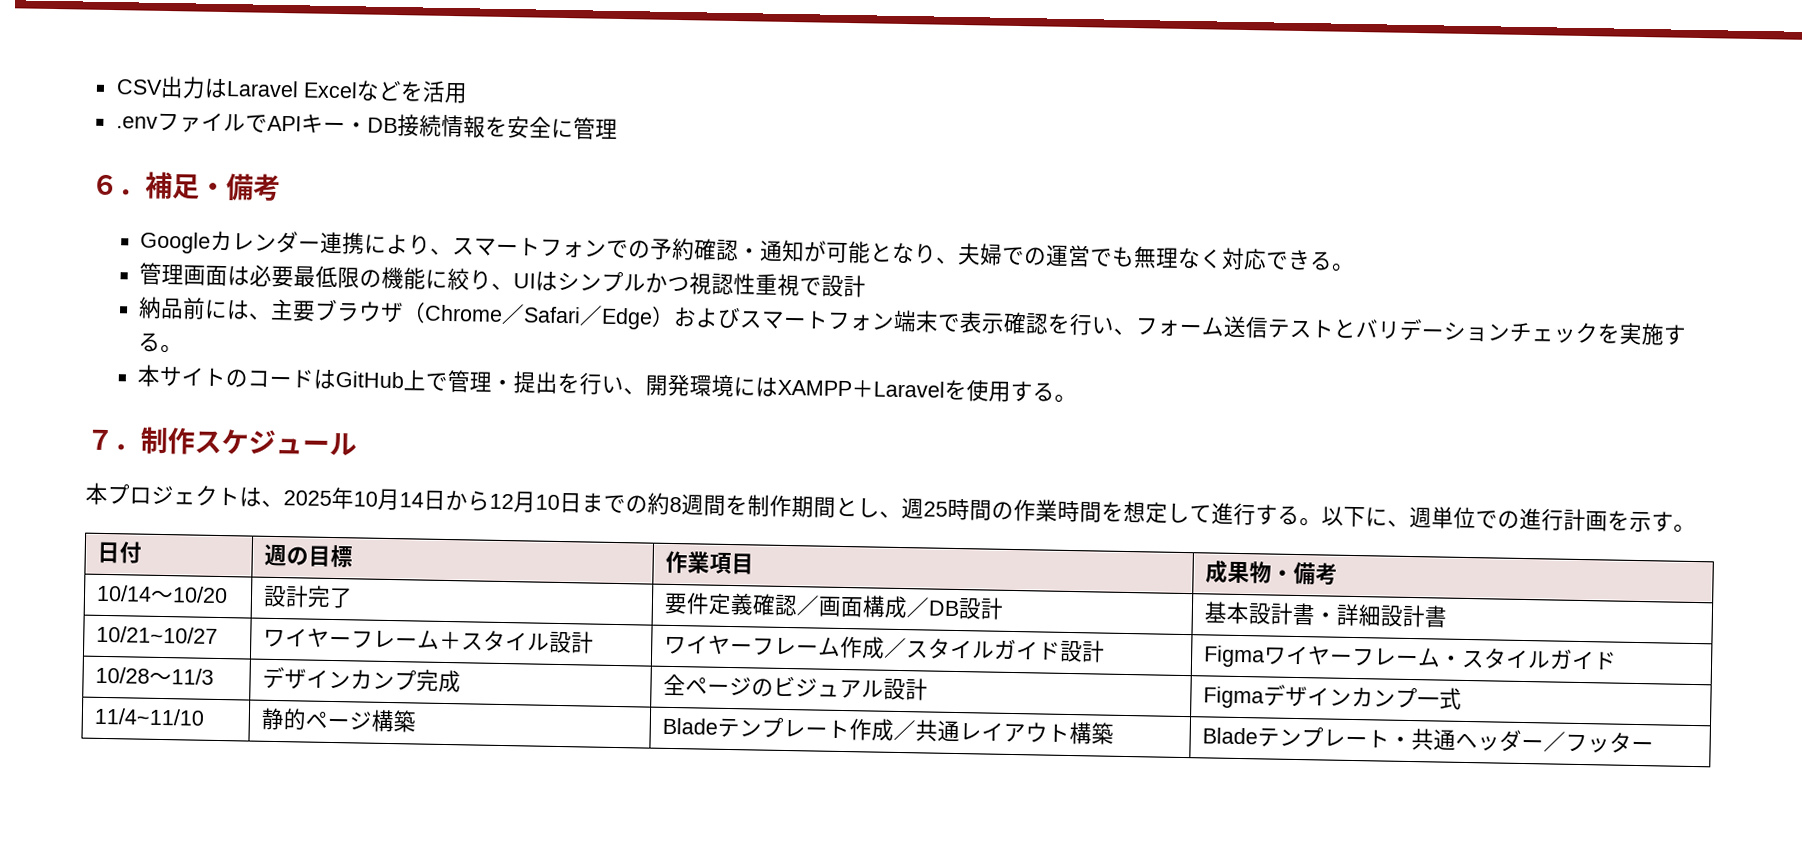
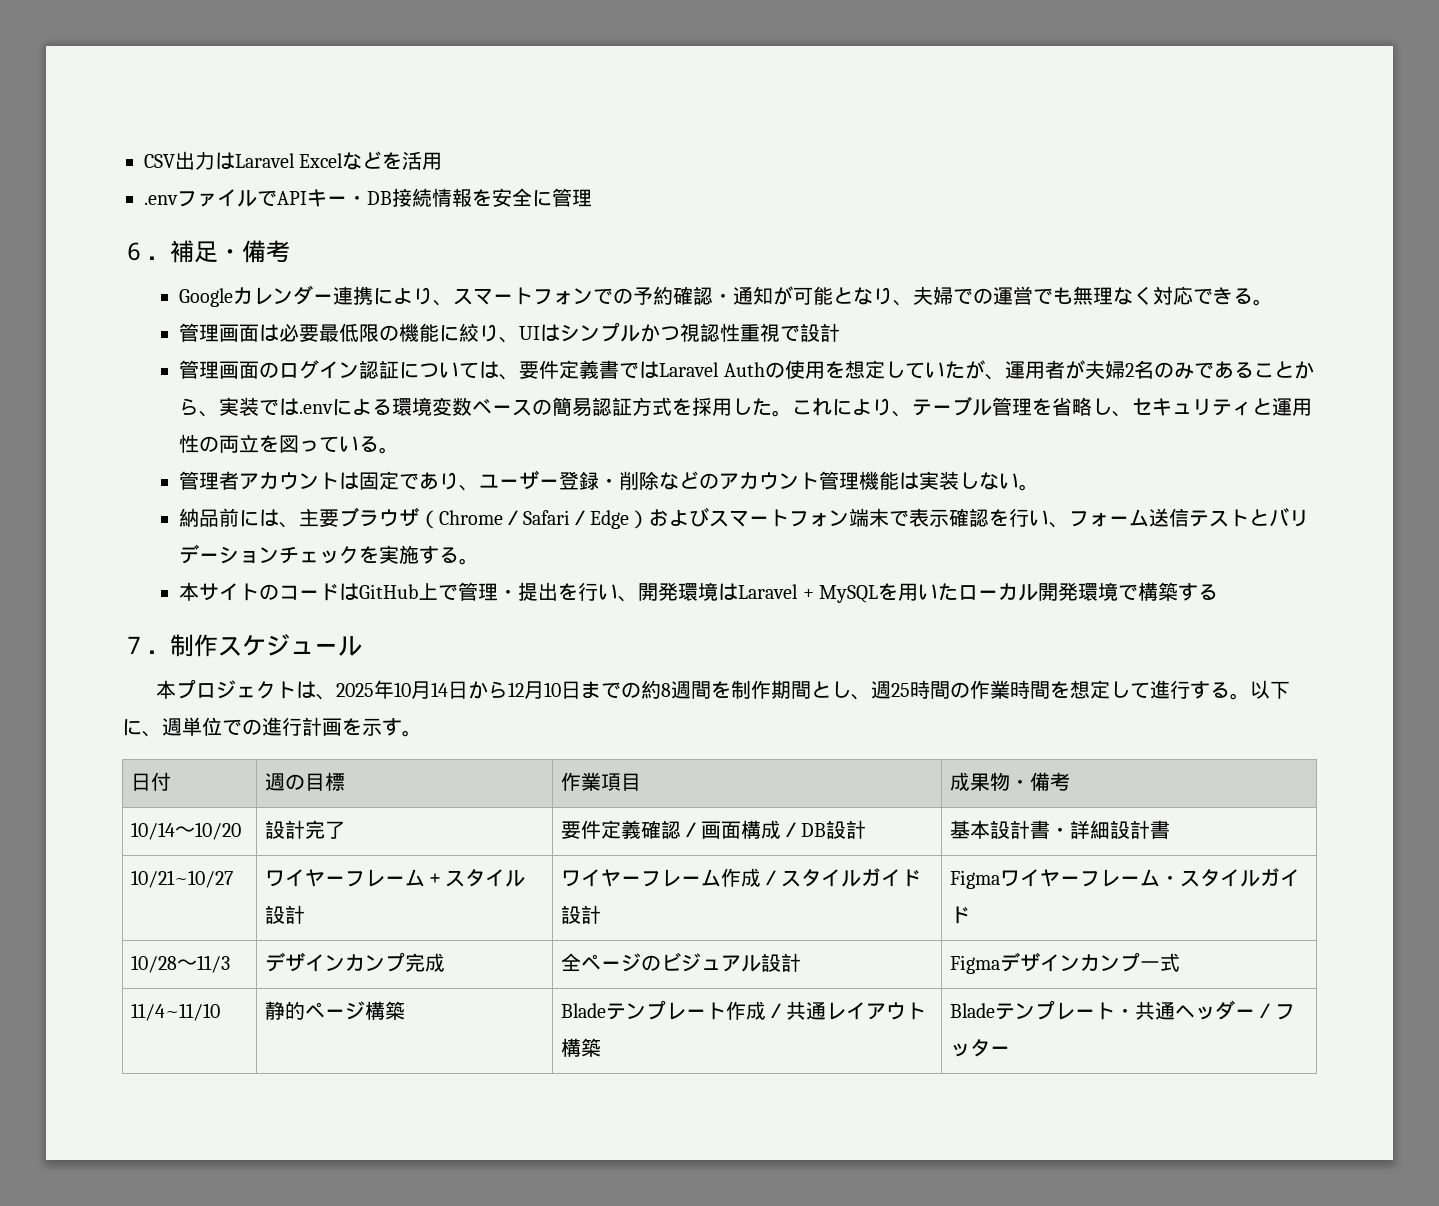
+ 管理画面のログイン認証については、要件定義書ではLaravel Authの使用を想定していたが、運用者が夫婦2名のみであることから、実装では.envによる環境変数ベースの簡易認証方式を採用した。これにより、テーブル管理を省略し、セキュリティと運用性の両立を図っている。
+ 管理者アカウントは固定であり、ユーザー登録・削除などのアカウント管理機能は実装しない。
- 本サイトのコードはGitHub上で管理・提出を行い、開発環境にはXAMPP＋Laravelを使用する。
+ 本サイトのコードはGitHub上で管理・提出を行い、開発環境はLaravel + MySQLを用いたローカル開発環境で構築する

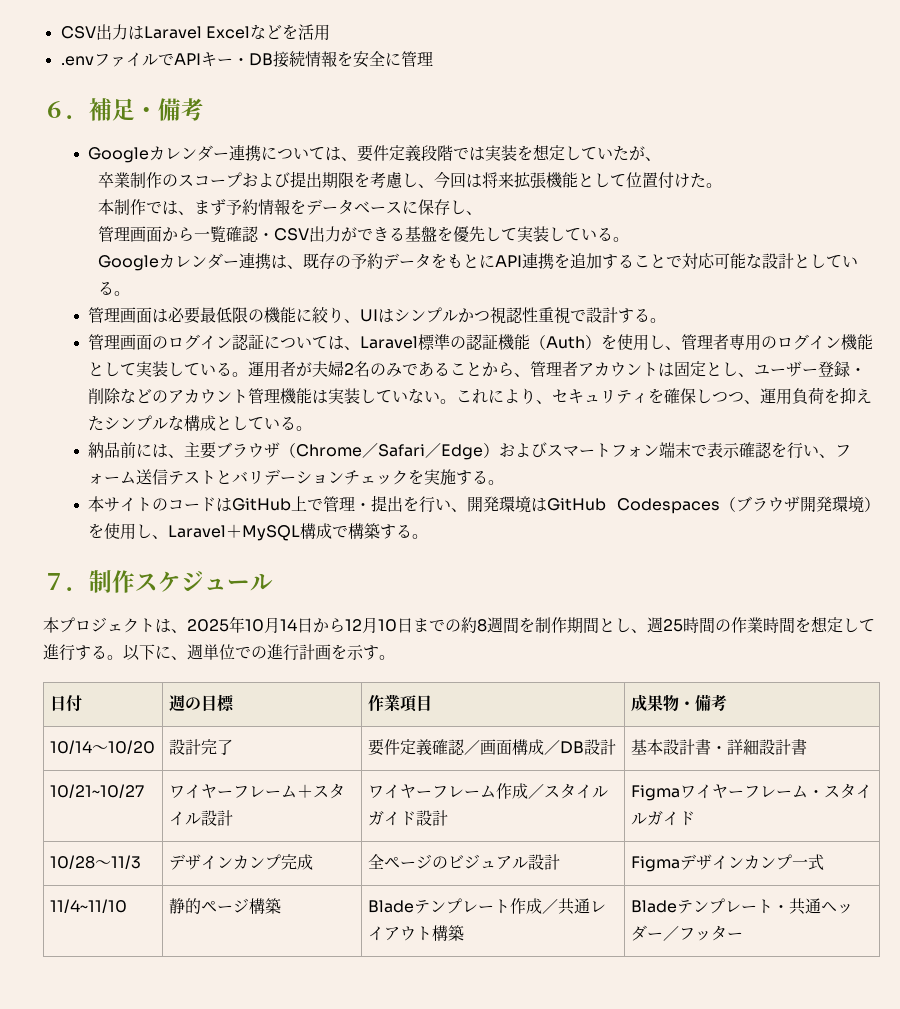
- Googleカレンダー連携により、スマートフォンでの予約確認・通知が可能となり、夫婦での運営でも無理なく対応できる。
+ Googleカレンダー連携については、要件定義段階では実装を想定していたが、
+ 卒業制作のスコープおよび提出期限を考慮し、今回は将来拡張機能として位置付けた。
+ 本制作では、まず予約情報をデータベースに保存し、
+ 管理画面から一覧確認・CSV出力ができる基盤を優先して実装している。
+ Googleカレンダー連携は、既存の予約データをもとにAPI連携を追加することで対応可能な設計としている。
- 管理画面は必要最低限の機能に絞り、UIはシンプルかつ視認性重視で設計
+ 管理画面は必要最低限の機能に絞り、UIはシンプルかつ視認性重視で設計する。
- 管理画面のログイン認証については、要件定義書ではLaravel Authの使用を想定していたが、運用者が夫婦2名のみであることから、実装では.envによる環境変数ベースの簡易認証方式を採用した。これにより、テーブル管理を省略し、セキュリティと運用性の両立を図っている。
- 管理者アカウントは固定であり、ユーザー登録・削除などのアカウント管理機能は実装しない。
+ 管理画面のログイン認証については、Laravel標準の認証機能（Auth）を使用し、管理者専用のログイン機能として実装している。運用者が夫婦2名のみであることから、管理者アカウントは固定とし、ユーザー登録・削除などのアカウント管理機能は実装していない。これにより、セキュリティを確保しつつ、運用負荷を抑えたシンプルな構成としている。
- 本サイトのコードはGitHub上で管理・提出を行い、開発環境はLaravel + MySQLを用いたローカル開発環境で構築する
+ 本サイトのコードはGitHub上で管理・提出を行い、開発環境はGitHub Codespaces（ブラウザ開発環境）を使用し、Laravel＋MySQL構成で構築する。

